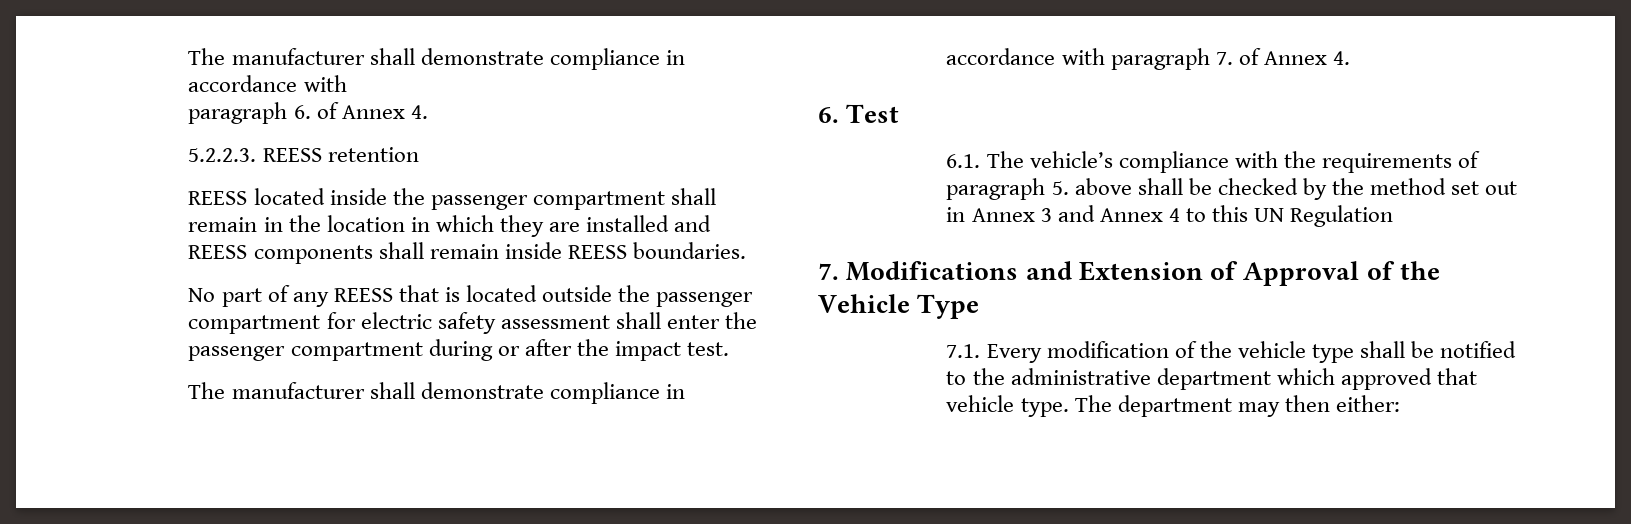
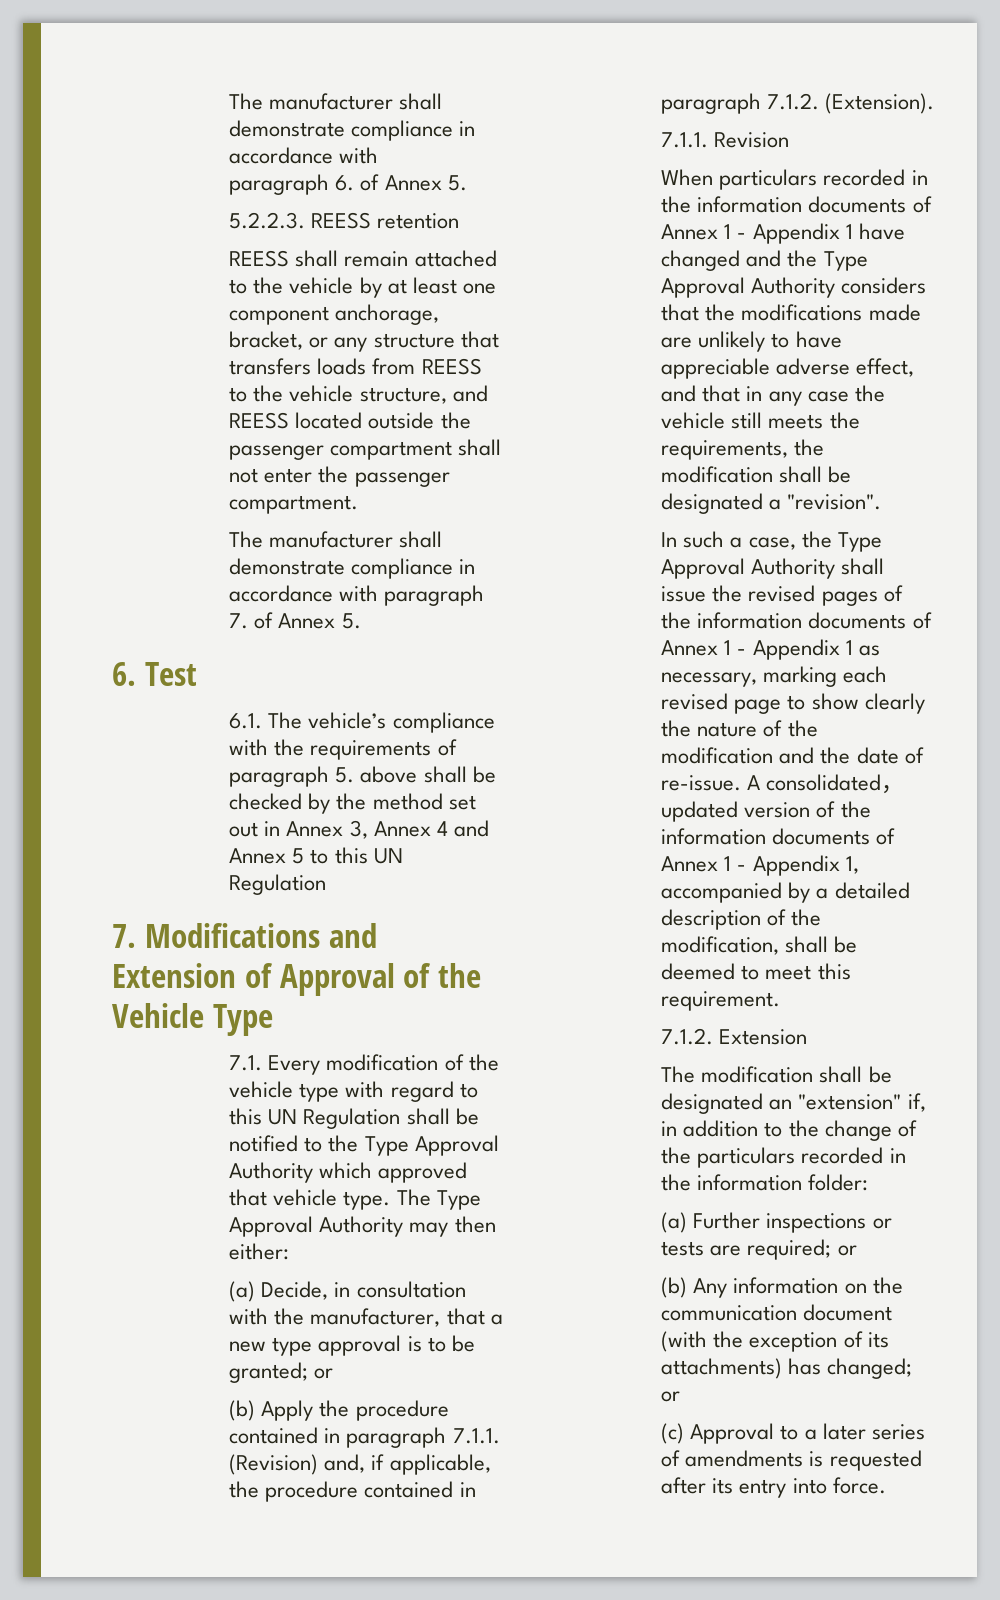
- paragraph 6. of Annex 4.
+ paragraph 6. of Annex 5.
- REESS located inside the passenger compartment shall remain in the location in which they are installed and REESS components shall remain inside REESS boundaries.
- No part of any REESS that is located outside the passenger compartment for electric safety assessment shall enter the passenger compartment during or after the impact test.
+ REESS shall remain attached to the vehicle by at least one component anchorage, bracket, or any structure that transfers loads from REESS to the vehicle structure, and REESS located outside the passenger compartment shall not enter the passenger compartment.
- The manufacturer shall demonstrate compliance in accordance with paragraph 7. of Annex 4.
+ The manufacturer shall demonstrate compliance in accordance with paragraph 7. of Annex 5.
- 6.1. The vehicle’s compliance with the requirements of paragraph 5. above shall be checked by the method set out in Annex 3 and Annex 4 to this UN Regulation
+ 6.1. The vehicle’s compliance with the requirements of paragraph 5. above shall be checked by the method set out in Annex 3, Annex 4 and Annex 5 to this UN Regulation
- 7.1. Every modification of the vehicle type shall be notified to the administrative department which approved that vehicle type.
+ 7.1. Every modification of the vehicle type with regard to this UN Regulation shall be notified to the Type Approval Authority which approved that vehicle type.
- The department may then either:
+ The Type Approval Authority may then either:
+ (a) Decide, in consultation with the manufacturer, that a new type approval is to be granted; or
+ (b) Apply the procedure contained in paragraph 7.1.1. (Revision) and, if applicable, the procedure contained in paragraph 7.1.2. (Extension).
+ 7.1.1. Revision
+ When particulars recorded in the information documents of Annex 1 - Appendix 1 have changed and the Type Approval Authority considers that the modifications made are unlikely to have appreciable adverse effect, and that in any case the vehicle still meets the requirements, the modification shall be designated a "revision".
+ In such a case, the Type Approval Authority shall issue the revised pages of the information documents of Annex 1 - Appendix 1 as necessary, marking each revised page to show clearly the nature of the modification and the date of re-issue. A consolidated，updated version of the information documents of Annex 1 - Appendix 1, accompanied by a detailed description of the modification, shall be deemed to meet this requirement.
+ 7.1.2. Extension
+ The modification shall be designated an "extension" if, in addition to the change of the particulars recorded in the information folder:
+ (a) Further inspections or tests are required; or
+ (b) Any information on the communication document (with the exception of its attachments) has changed; or
+ (c) Approval to a later series of amendments is requested after its entry into force.

